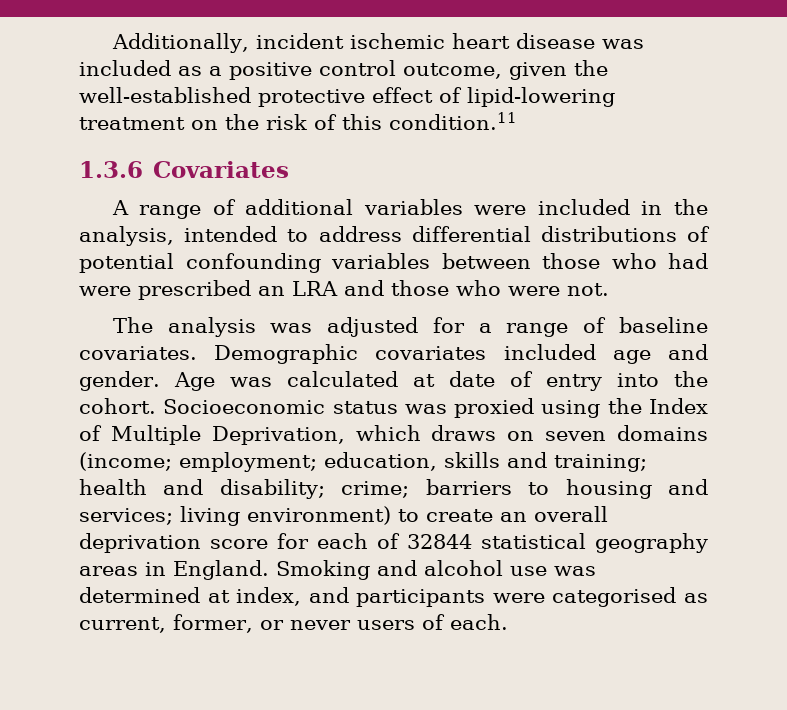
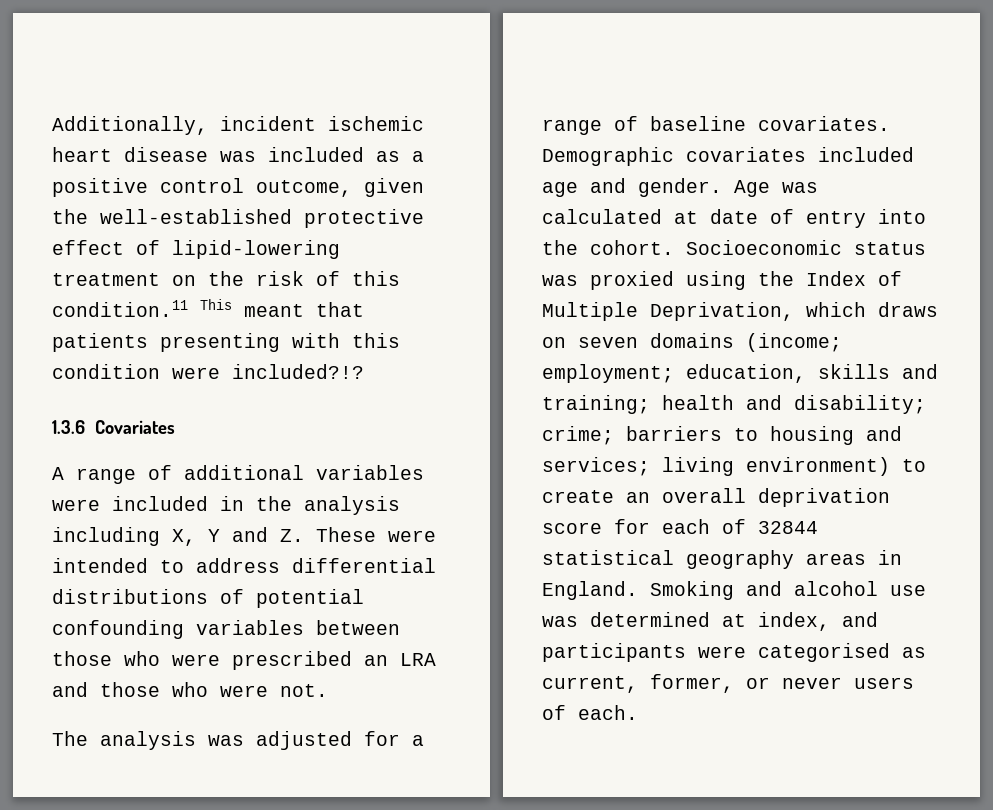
- Additionally, incident ischemic heart disease was included as a positive control outcome, given the well-established protective effect of lipid-lowering treatment on the risk of this condition.11
+ Additionally, incident ischemic heart disease was included as a positive control outcome, given the well-established protective effect of lipid-lowering treatment on the risk of this condition.11 This meant that patients presenting with this condition were included?!?
- A range of additional variables were included in the analysis, intended to address differential distributions of potential confounding variables between those who had were prescribed an LRA and those who were not.
+ A range of additional variables were included in the analysis including X, Y and Z. These were intended to address differential distributions of potential confounding variables between those who were prescribed an LRA and those who were not.

